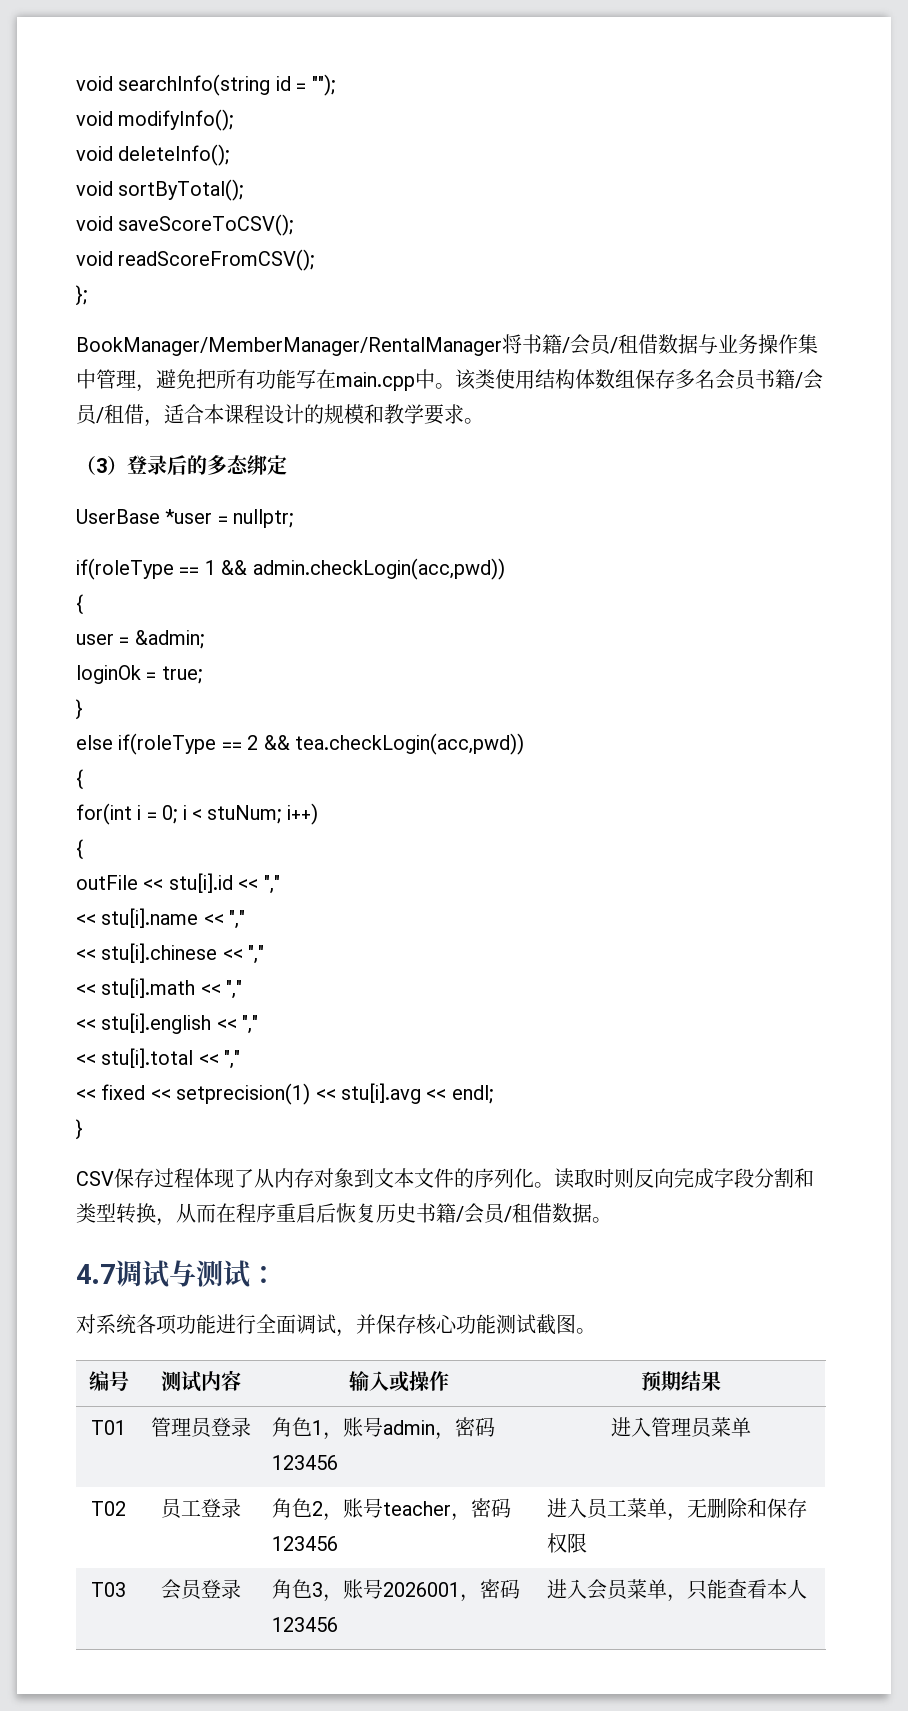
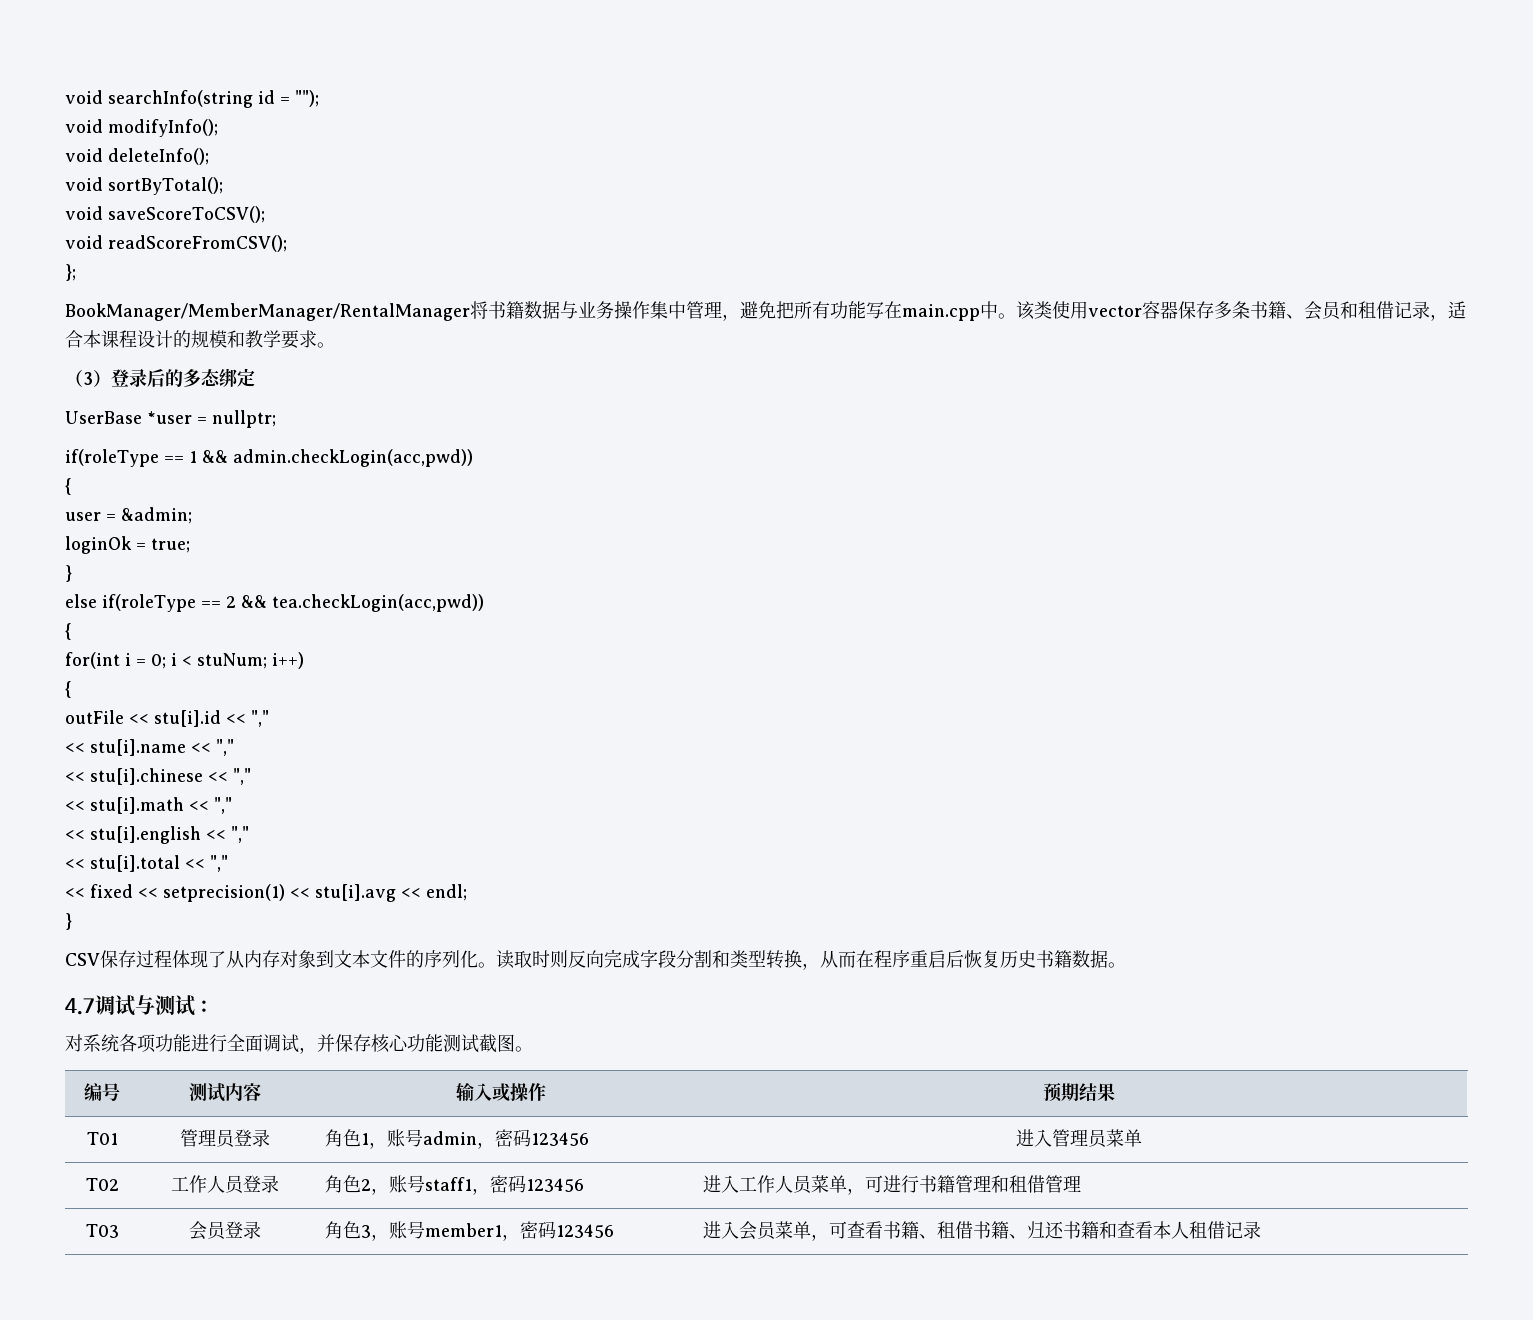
- BookManager/MemberManager/RentalManager将书籍/会员/租借数据与业务操作集中管理，避免把所有功能写在main.cpp中。
+ BookManager/MemberManager/RentalManager将书籍数据与业务操作集中管理，避免把所有功能写在main.cpp中。
- 该类使用结构体数组保存多名会员书籍/会员/租借，适合本课程设计的规模和教学要求。
+ 该类使用vector容器保存多条书籍、会员和租借记录，适合本课程设计的规模和教学要求。
- 读取时则反向完成字段分割和类型转换，从而在程序重启后恢复历史书籍/会员/租借数据。
+ 读取时则反向完成字段分割和类型转换，从而在程序重启后恢复历史书籍数据。
- T02 | 员工登录 | 角色2，账号teacher，密码123456 | 进入员工菜单，无删除和保存权限
+ T02 | 工作人员登录 | 角色2，账号staff1，密码123456 | 进入工作人员菜单，可进行书籍管理和租借管理
- T03 | 会员登录 | 角色3，账号2026001，密码123456 | 进入会员菜单，只能查看本人
+ T03 | 会员登录 | 角色3，账号member1，密码123456 | 进入会员菜单，可查看书籍、租借书籍、归还书籍和查看本人租借记录

